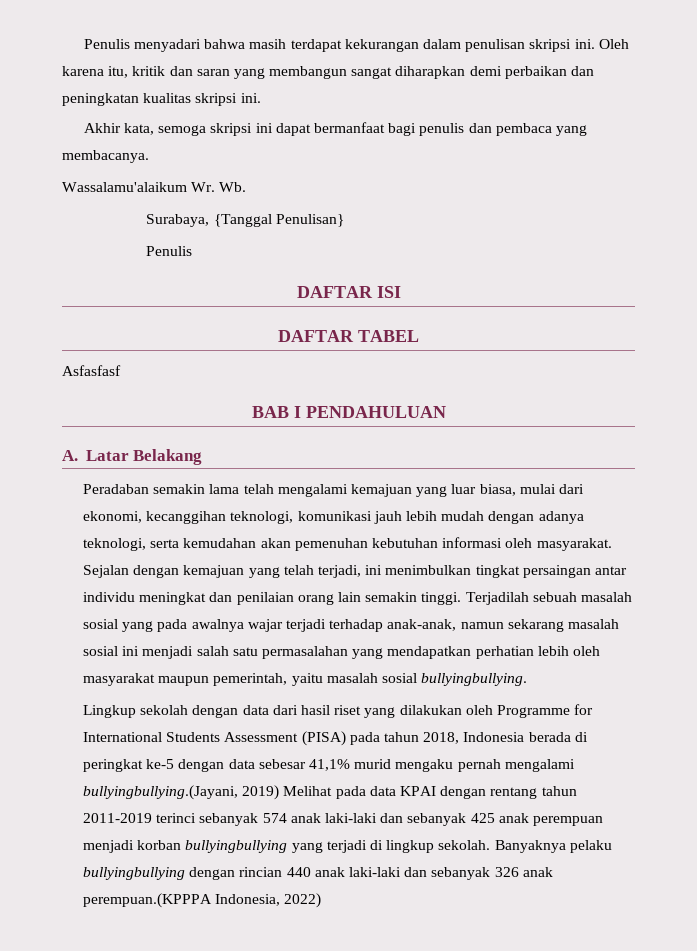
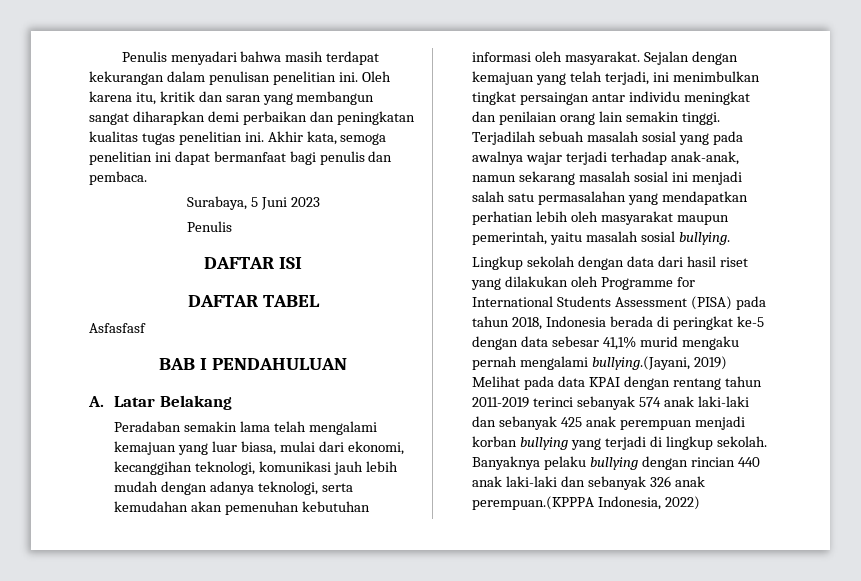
- Penulis menyadari bahwa masih terdapat kekurangan dalam penulisan skripsi ini.
+ Penulis menyadari bahwa masih terdapat kekurangan dalam penulisan penelitian ini.
- Oleh karena itu, kritik dan saran yang membangun sangat diharapkan demi perbaikan dan peningkatan kualitas skripsi ini.
- Akhir kata, semoga skripsi ini dapat bermanfaat bagi penulis dan pembaca yang membacanya.
- Wassalamu'alaikum Wr. Wb.
- Surabaya, {Tanggal Penulisan}
+ Oleh karena itu, kritik dan saran yang membangun sangat diharapkan demi perbaikan dan peningkatan kualitas tugas penelitian ini. Akhir kata, semoga penelitian ini dapat bermanfaat bagi penulis dan pembaca.
+ Surabaya, 5 Juni 2023
- Terjadilah sebuah masalah sosial yang pada awalnya wajar terjadi terhadap anak-anak, namun sekarang masalah sosial ini menjadi salah satu permasalahan yang mendapatkan perhatian lebih oleh masyarakat maupun pemerintah, yaitu masalah sosial bullyingbullying.
+ Terjadilah sebuah masalah sosial yang pada awalnya wajar terjadi terhadap anak-anak, namun sekarang masalah sosial ini menjadi salah satu permasalahan yang mendapatkan perhatian lebih oleh masyarakat maupun pemerintah, yaitu masalah sosial bullying.
- Lingkup sekolah dengan data dari hasil riset yang dilakukan oleh Programme for International Students Assessment (PISA) pada tahun 2018, Indonesia berada di peringkat ke-5 dengan data sebesar 41,1% murid mengaku pernah mengalami bullyingbullying.(Jayani, 2019) Melihat pada data KPAI dengan rentang tahun 2011-2019 terinci sebanyak 574 anak laki-laki dan sebanyak 425 anak perempuan menjadi korban bullyingbullying yang terjadi di lingkup sekolah.
+ Lingkup sekolah dengan data dari hasil riset yang dilakukan oleh Programme for International Students Assessment (PISA) pada tahun 2018, Indonesia berada di peringkat ke-5 dengan data sebesar 41,1% murid mengaku pernah mengalami bullying.(Jayani, 2019) Melihat pada data KPAI dengan rentang tahun 2011-2019 terinci sebanyak 574 anak laki-laki dan sebanyak 425 anak perempuan menjadi korban bullying yang terjadi di lingkup sekolah.
- Banyaknya pelaku bullyingbullying dengan rincian 440 anak laki-laki dan sebanyak 326 anak perempuan.(KPPPA Indonesia, 2022)
+ Banyaknya pelaku bullying dengan rincian 440 anak laki-laki dan sebanyak 326 anak perempuan.(KPPPA Indonesia, 2022)

